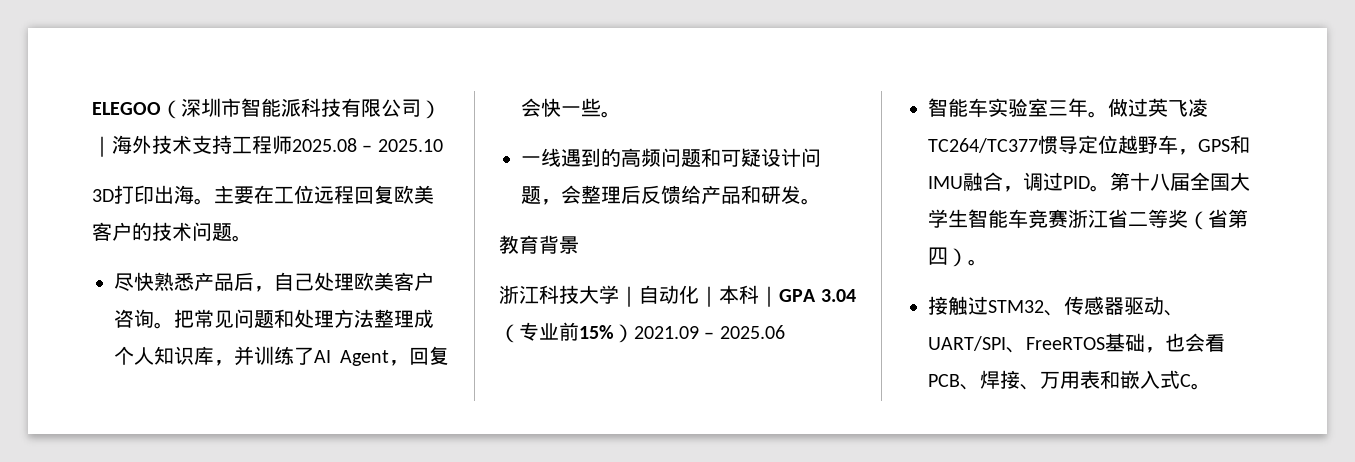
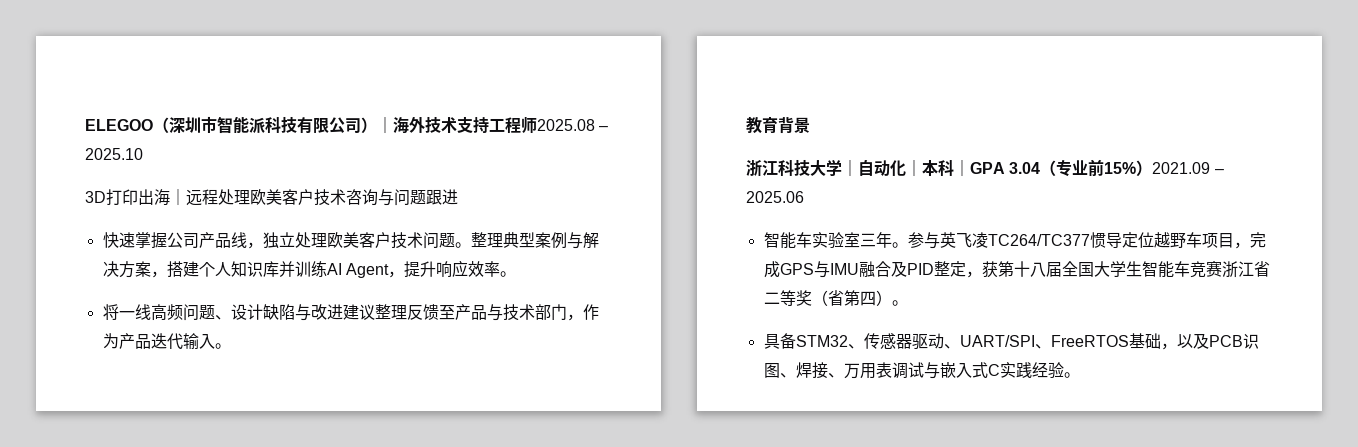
- 3D打印出海。主要在工位远程回复欧美客户的技术问题。
- 尽快熟悉产品后，自己处理欧美客户咨询。把常见问题和处理方法整理成个人知识库，并训练了AI Agent，回复会快一些。
- 一线遇到的高频问题和可疑设计问题，会整理后反馈给产品和研发。
+ 3D打印出海｜远程处理欧美客户技术咨询与问题跟进
+ 快速掌握公司产品线，独立处理欧美客户技术问题。整理典型案例与解决方案，搭建个人知识库并训练AI Agent，提升响应效率。
+ 将一线高频问题、设计缺陷与改进建议整理反馈至产品与技术部门，作为产品迭代输入。
- 做过英飞凌TC264/TC377惯导定位越野车，GPS和IMU融合，调过PID。第十八届全国大学生智能车竞赛浙江省二等奖（省第四）。
+ 参与英飞凌TC264/TC377惯导定位越野车项目，完成GPS与IMU融合及PID整定，获第十八届全国大学生智能车竞赛浙江省二等奖（省第四）。
- 接触过STM32、传感器驱动、UART/SPI、FreeRTOS基础，也会看PCB、焊接、万用表和嵌入式C。
+ 具备STM32、传感器驱动、UART/SPI、FreeRTOS基础，以及PCB识图、焊接、万用表调试与嵌入式C实践经验。

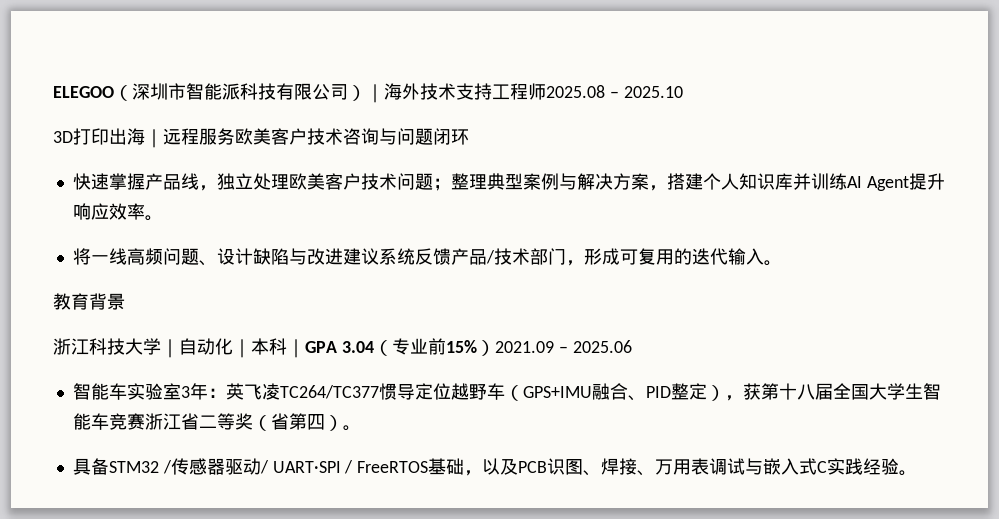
- 3D打印出海｜远程处理欧美客户技术咨询与问题跟进
+ 3D打印出海｜远程服务欧美客户技术咨询与问题闭环
- 快速掌握公司产品线，独立处理欧美客户技术问题。整理典型案例与解决方案，搭建个人知识库并训练AI Agent，提升响应效率。
+ 快速掌握产品线，独立处理欧美客户技术问题；整理典型案例与解决方案，搭建个人知识库并训练AI Agent提升响应效率。
- 将一线高频问题、设计缺陷与改进建议整理反馈至产品与技术部门，作为产品迭代输入。
+ 将一线高频问题、设计缺陷与改进建议系统反馈产品/技术部门，形成可复用的迭代输入。
- 智能车实验室三年。参与英飞凌TC264/TC377惯导定位越野车项目，完成GPS与IMU融合及PID整定，获第十八届全国大学生智能车竞赛浙江省二等奖（省第四）。
+ 智能车实验室3年：英飞凌TC264/TC377惯导定位越野车（GPS+IMU融合、PID整定），获第十八届全国大学生智能车竞赛浙江省二等奖（省第四）。
- 具备STM32、传感器驱动、UART/SPI、FreeRTOS基础，以及PCB识图、焊接、万用表调试与嵌入式C实践经验。
+ 具备STM32 /传感器驱动/ UART·SPI / FreeRTOS基础，以及PCB识图、焊接、万用表调试与嵌入式C实践经验。

